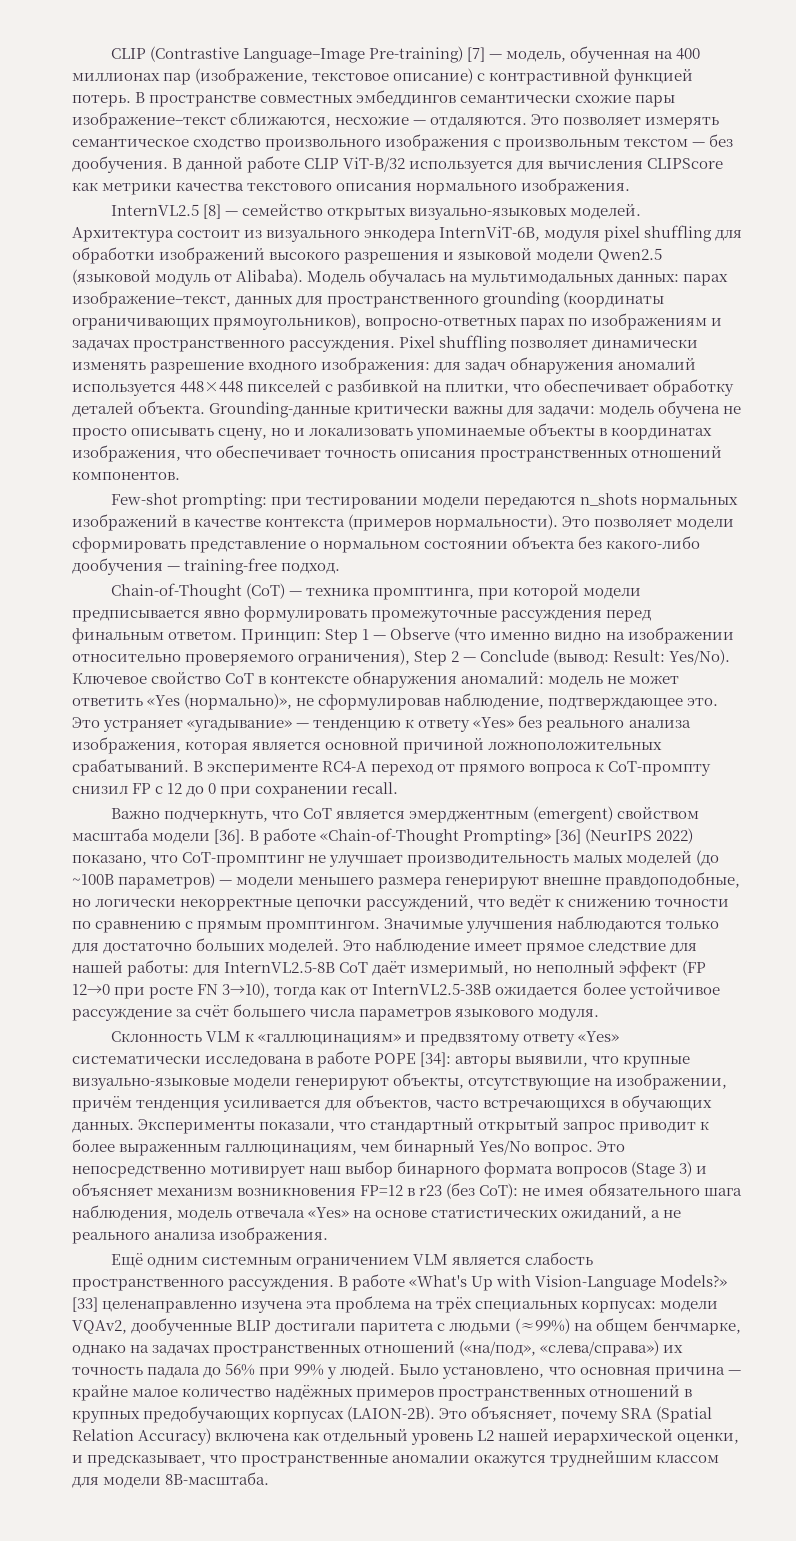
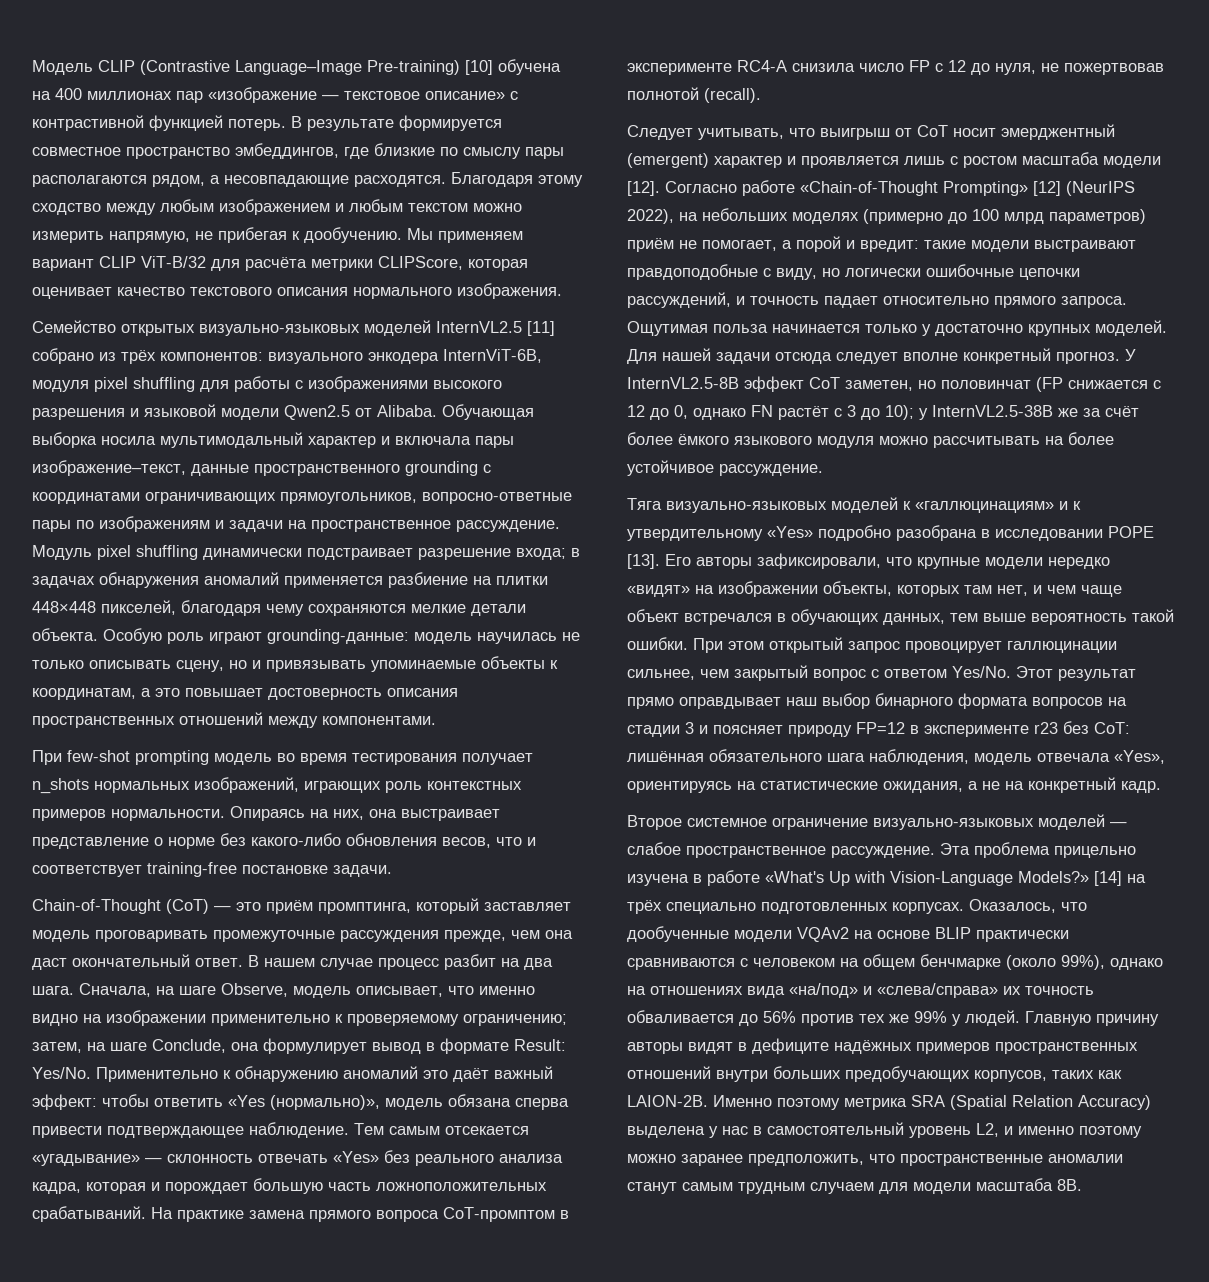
- CLIP (Contrastive Language–Image Pre-training) [7] — модель, обученная на 400 миллионах пар (изображение, текстовое описание) с контрастивной функцией потерь.
+ Модель CLIP (Contrastive Language–Image Pre-training) [10] обучена на 400 миллионах пар «изображение — текстовое описание» с контрастивной функцией потерь.
- В пространстве совместных эмбеддингов семантически схожие пары изображение–текст сближаются, несхожие — отдаляются. Это позволяет измерять семантическое сходство произвольного изображения с произвольным текстом — без дообучения. В данной работе CLIP ViT-B/32 используется для вычисления CLIPScore как метрики качества текстового описания нормального изображения.
- InternVL2.5 [8] — семейство открытых визуально-языковых моделей. Архитектура состоит из визуального энкодера InternViT-6B, модуля pixel shuffling для обработки изображений высокого разрешения и языковой модели Qwen2.5 (языковой модуль от Alibaba). Модель обучалась на мультимодальных данных: парах изображение–текст, данных для пространственного grounding (координаты ограничивающих прямоугольников), вопросно-ответных парах по изображениям и задачах пространственного рассуждения. Pixel shuffling позволяет динамически изменять разрешение входного изображения: для задач обнаружения аномалий используется 448×448 пикселей с разбивкой на плитки, что обеспечивает обработку деталей объекта. Grounding-данные критически важны для задачи: модель обучена не просто описывать сцену, но и локализовать упоминаемые объекты в координатах изображения, что обеспечивает точность описания пространственных отношений компонентов.
- Few-shot prompting: при тестировании модели передаются n_shots нормальных изображений в качестве контекста (примеров нормальности). Это позволяет модели сформировать представление о нормальном состоянии объекта без какого-либо дообучения — training-free подход.
- Chain-of-Thought (CoT) — техника промптинга, при которой модели предписывается явно формулировать промежуточные рассуждения перед финальным ответом. Принцип: Step 1 — Observe (что именно видно на изображении относительно проверяемого ограничения), Step 2 — Conclude (вывод: Result: Yes/No). Ключевое свойство CoT в контексте обнаружения аномалий: модель не может ответить «Yes (нормально)», не сформулировав наблюдение, подтверждающее это. Это устраняет «угадывание» — тенденцию к ответу «Yes» без реального анализа изображения, которая является основной причиной ложноположительных срабатываний. В эксперименте RC4-A переход от прямого вопроса к CoT-промпту снизил FP с 12 до 0 при сохранении recall.
- Важно подчеркнуть, что CoT является эмерджентным (emergent) свойством масштаба модели [36]. В работе «Chain-of-Thought Prompting» [36] (NeurIPS 2022) показано, что CoT-промптинг не улучшает производительность малых моделей (до ~100B параметров) — модели меньшего размера генерируют внешне правдоподобные, но логически некорректные цепочки рассуждений, что ведёт к снижению точности по сравнению с прямым промптингом. Значимые улучшения наблюдаются только для достаточно больших моделей. Это наблюдение имеет прямое следствие для нашей работы: для InternVL2.5-8B CoT даёт измеримый, но неполный эффект (FP 12→0 при росте FN 3→10), тогда как от InternVL2.5-38B ожидается более устойчивое рассуждение за счёт большего числа параметров языкового модуля.
- Склонность VLM к «галлюцинациям» и предвзятому ответу «Yes» систематически исследована в работе POPE [34]: авторы выявили, что крупные визуально-языковые модели генерируют объекты, отсутствующие на изображении, причём тенденция усиливается для объектов, часто встречающихся в обучающих данных. Эксперименты показали, что стандартный открытый запрос приводит к более выраженным галлюцинациям, чем бинарный Yes/No вопрос. Это непосредственно мотивирует наш выбор бинарного формата вопросов (Stage 3) и объясняет механизм возникновения FP=12 в r23 (без CoT): не имея обязательного шага наблюдения, модель отвечала «Yes» на основе статистических ожиданий, а не реального анализа изображения.
- Ещё одним системным ограничением VLM является слабость пространственного рассуждения. В работе «What's Up with Vision-Language Models?»
+ В результате формируется совместное пространство эмбеддингов, где близкие по смыслу пары располагаются рядом, а несовпадающие расходятся. Благодаря этому сходство между любым изображением и любым текстом можно измерить напрямую, не прибегая к дообучению. Мы применяем вариант CLIP ViT-B/32 для расчёта метрики CLIPScore, которая оценивает качество текстового описания нормального изображения.
+ Семейство открытых визуально-языковых моделей InternVL2.5 [11] собрано из трёх компонентов: визуального энкодера InternViT-6B, модуля pixel shuffling для работы с изображениями высокого разрешения и языковой модели Qwen2.5 от Alibaba. Обучающая выборка носила мультимодальный характер и включала пары изображение–текст, данные пространственного grounding с координатами ограничивающих прямоугольников, вопросно-ответные пары по изображениям и задачи на пространственное рассуждение. Модуль pixel shuffling динамически подстраивает разрешение входа; в задачах обнаружения аномалий применяется разбиение на плитки 448×448 пикселей, благодаря чему сохраняются мелкие детали объекта. Особую роль играют grounding-данные: модель научилась не только описывать сцену, но и привязывать упоминаемые объекты к координатам, а это повышает достоверность описания пространственных отношений между компонентами.
+ При few-shot prompting модель во время тестирования получает n_shots нормальных изображений, играющих роль контекстных примеров нормальности. Опираясь на них, она выстраивает представление о норме без какого-либо обновления весов, что и соответствует training-free постановке задачи.
+ Chain-of-Thought (CoT) — это приём промптинга, который заставляет модель проговаривать промежуточные рассуждения прежде, чем она даст окончательный ответ. В нашем случае процесс разбит на два шага. Сначала, на шаге Observe, модель описывает, что именно видно на изображении применительно к проверяемому ограничению; затем, на шаге Conclude, она формулирует вывод в формате Result: Yes/No. Применительно к обнаружению аномалий это даёт важный эффект: чтобы ответить «Yes (нормально)», модель обязана сперва привести подтверждающее наблюдение. Тем самым отсекается «угадывание» — склонность отвечать «Yes» без реального анализа кадра, которая и порождает большую часть ложноположительных срабатываний. На практике замена прямого вопроса CoT-промптом в эксперименте RC4-A снизила число FP с 12 до нуля, не пожертвовав полнотой (recall).
+ Следует учитывать, что выигрыш от CoT носит эмерджентный (emergent) характер и проявляется лишь с ростом масштаба модели [12]. Согласно работе «Chain-of-Thought Prompting» [12] (NeurIPS 2022), на небольших моделях (примерно до 100 млрд параметров) приём не помогает, а порой и вредит: такие модели выстраивают правдоподобные с виду, но логически ошибочные цепочки рассуждений, и точность падает относительно прямого запроса. Ощутимая польза начинается только у достаточно крупных моделей. Для нашей задачи отсюда следует вполне конкретный прогноз. У InternVL2.5-8B эффект CoT заметен, но половинчат (FP снижается с 12 до 0, однако FN растёт с 3 до 10); у InternVL2.5-38B же за счёт более ёмкого языкового модуля можно рассчитывать на более устойчивое рассуждение.
+ Тяга визуально-языковых моделей к «галлюцинациям» и к утвердительному «Yes» подробно разобрана в исследовании POPE [13]. Его авторы зафиксировали, что крупные модели нередко «видят» на изображении объекты, которых там нет, и чем чаще объект встречался в обучающих данных, тем выше вероятность такой ошибки. При этом открытый запрос провоцирует галлюцинации сильнее, чем закрытый вопрос с ответом Yes/No. Этот результат прямо оправдывает наш выбор бинарного формата вопросов на стадии 3 и поясняет природу FP=12 в эксперименте r23 без CoT: лишённая обязательного шага наблюдения, модель отвечала «Yes», ориентируясь на статистические ожидания, а не на конкретный кадр.
+ Второе системное ограничение визуально-языковых моделей — слабое пространственное рассуждение. Эта проблема прицельно изучена в работе «What's Up with Vision-Language Models?»
- [33] целенаправленно изучена эта проблема на трёх специальных корпусах: модели VQAv2, дообученные BLIP достигали паритета с людьми (≈99%) на общем бенчмарке, однако на задачах пространственных отношений («на/под», «слева/справа») их точность падала до 56% при 99% у людей. Было установлено, что основная причина — крайне малое количество надёжных примеров пространственных отношений в крупных предобучающих корпусах (LAION-2B). Это объясняет, почему SRA (Spatial Relation Accuracy) включена как отдельный уровень L2 нашей иерархической оценки, и предсказывает, что пространственные аномалии окажутся труднейшим классом для модели 8B-масштаба.
+ [14] на трёх специально подготовленных корпусах. Оказалось, что дообученные модели VQAv2 на основе BLIP практически сравниваются с человеком на общем бенчмарке (около 99%), однако на отношениях вида «на/под» и «слева/справа» их точность обваливается до 56% против тех же 99% у людей. Главную причину авторы видят в дефиците надёжных примеров пространственных отношений внутри больших предобучающих корпусов, таких как LAION-2B. Именно поэтому метрика SRA (Spatial Relation Accuracy) выделена у нас в самостоятельный уровень L2, и именно поэтому можно заранее предположить, что пространственные аномалии станут самым трудным случаем для модели масштаба 8B.

